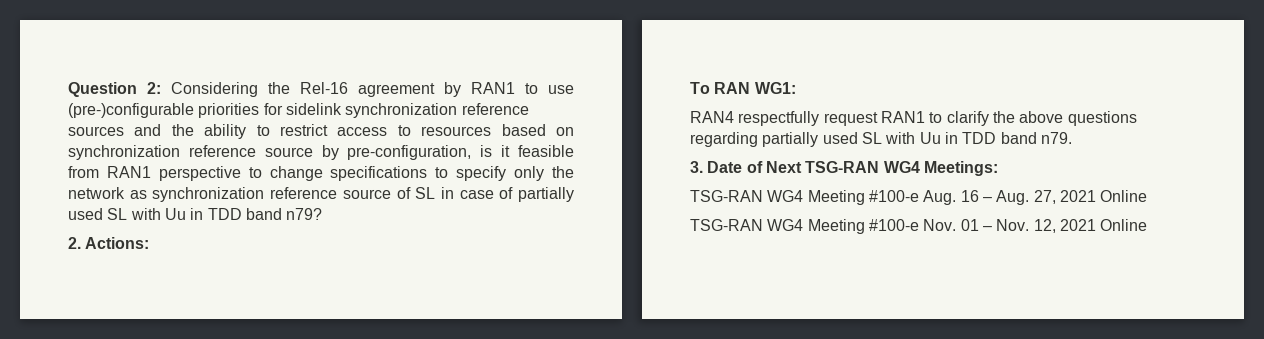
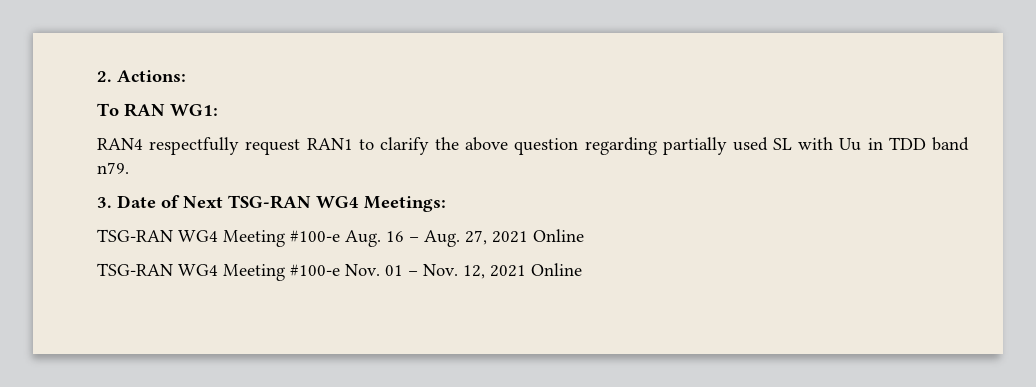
- Question 2: Considering the Rel-16 agreement by RAN1 to use (pre-)configurable priorities for sidelink synchronization reference sources and the ability to restrict access to resources based on synchronization reference source by pre-configuration, is it feasible from RAN1 perspective to change specifications to specify only the network as synchronization reference source of SL in case of partially used SL with Uu in TDD band n79?
- RAN4 respectfully request RAN1 to clarify the above questions regarding partially used SL with Uu in TDD band n79.
+ RAN4 respectfully request RAN1 to clarify the above question regarding partially used SL with Uu in TDD band n79.

